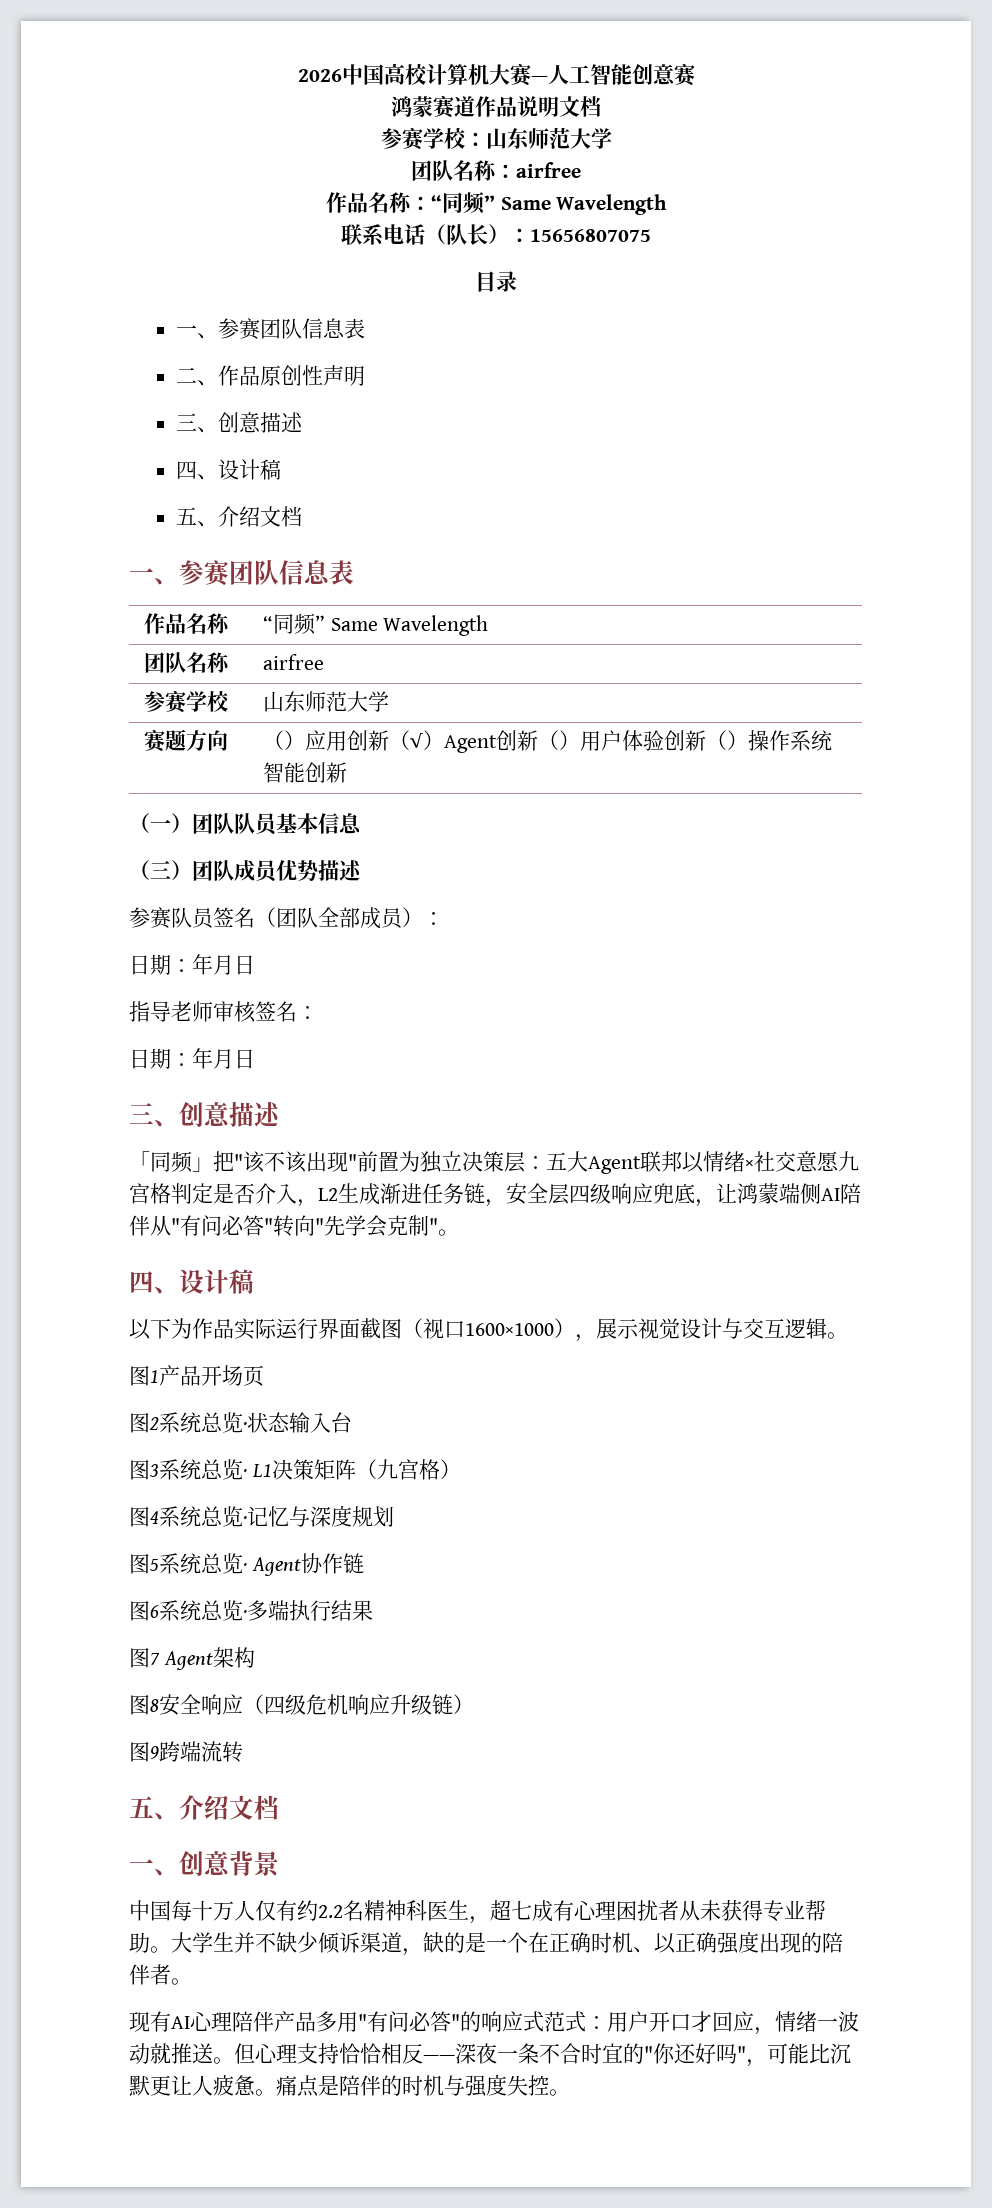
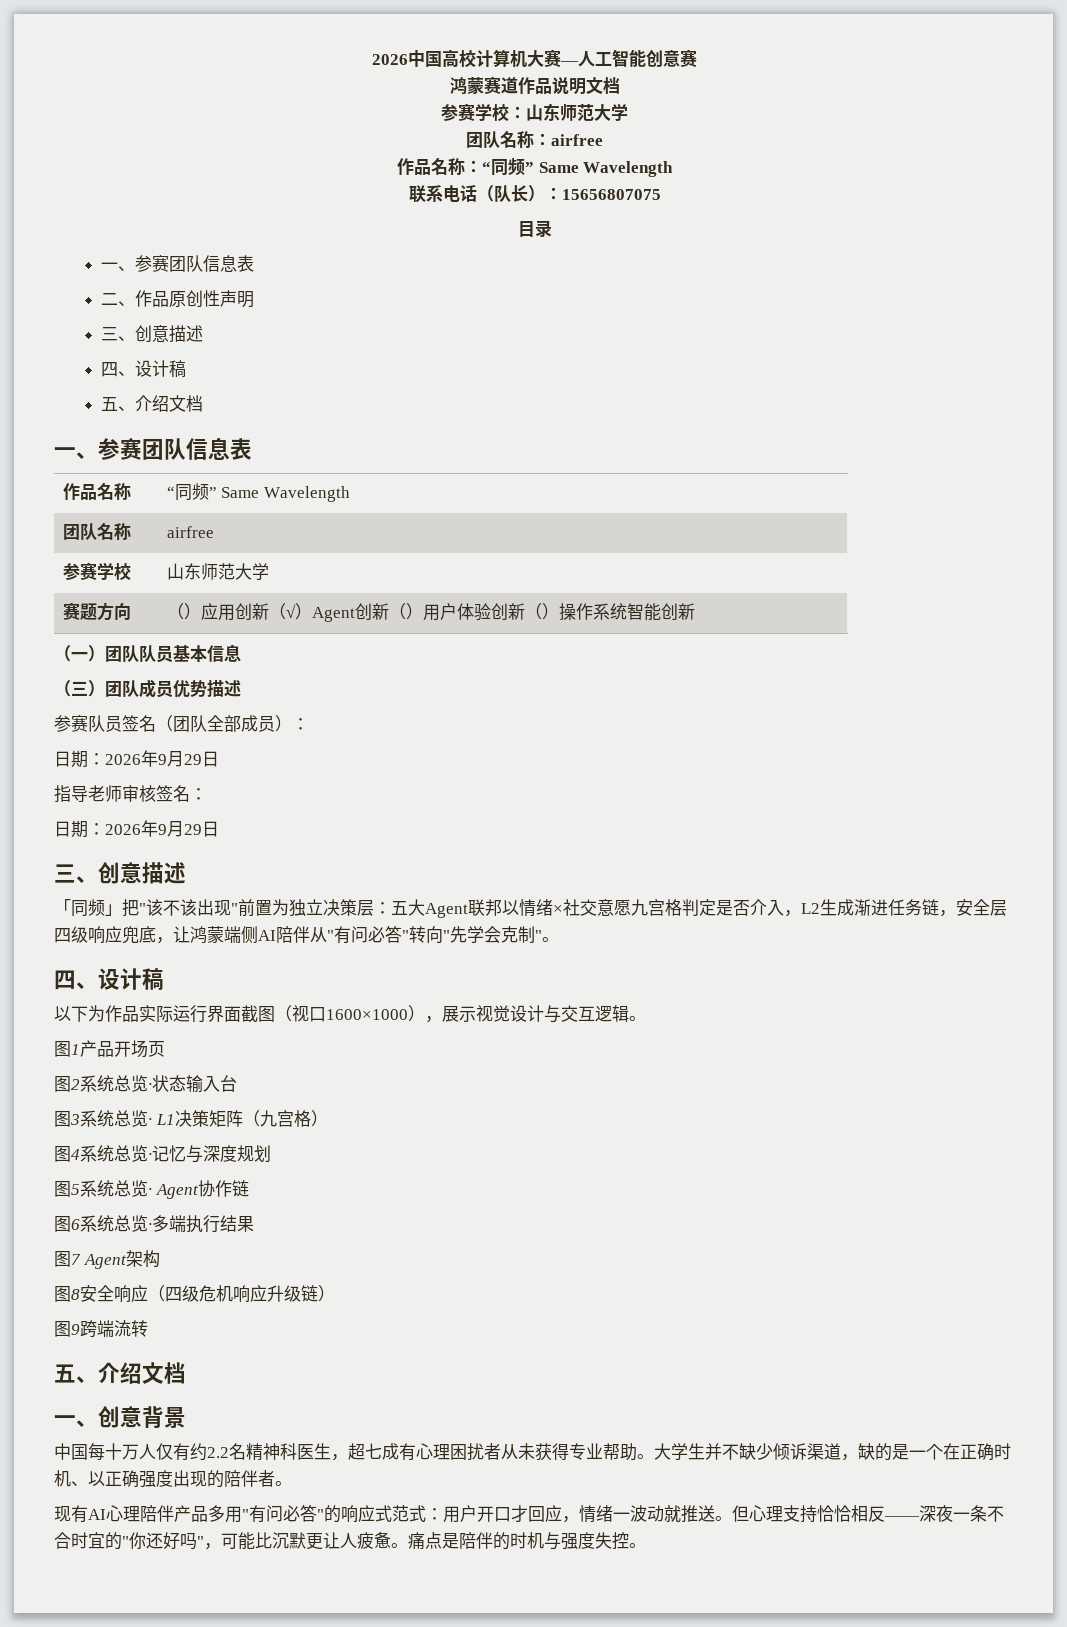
  参赛队员签名（团队全部成员）：
- 日期：年月日
+ 日期：2026年9月29日
  指导老师审核签名：
- 日期：年月日
+ 日期：2026年9月29日

